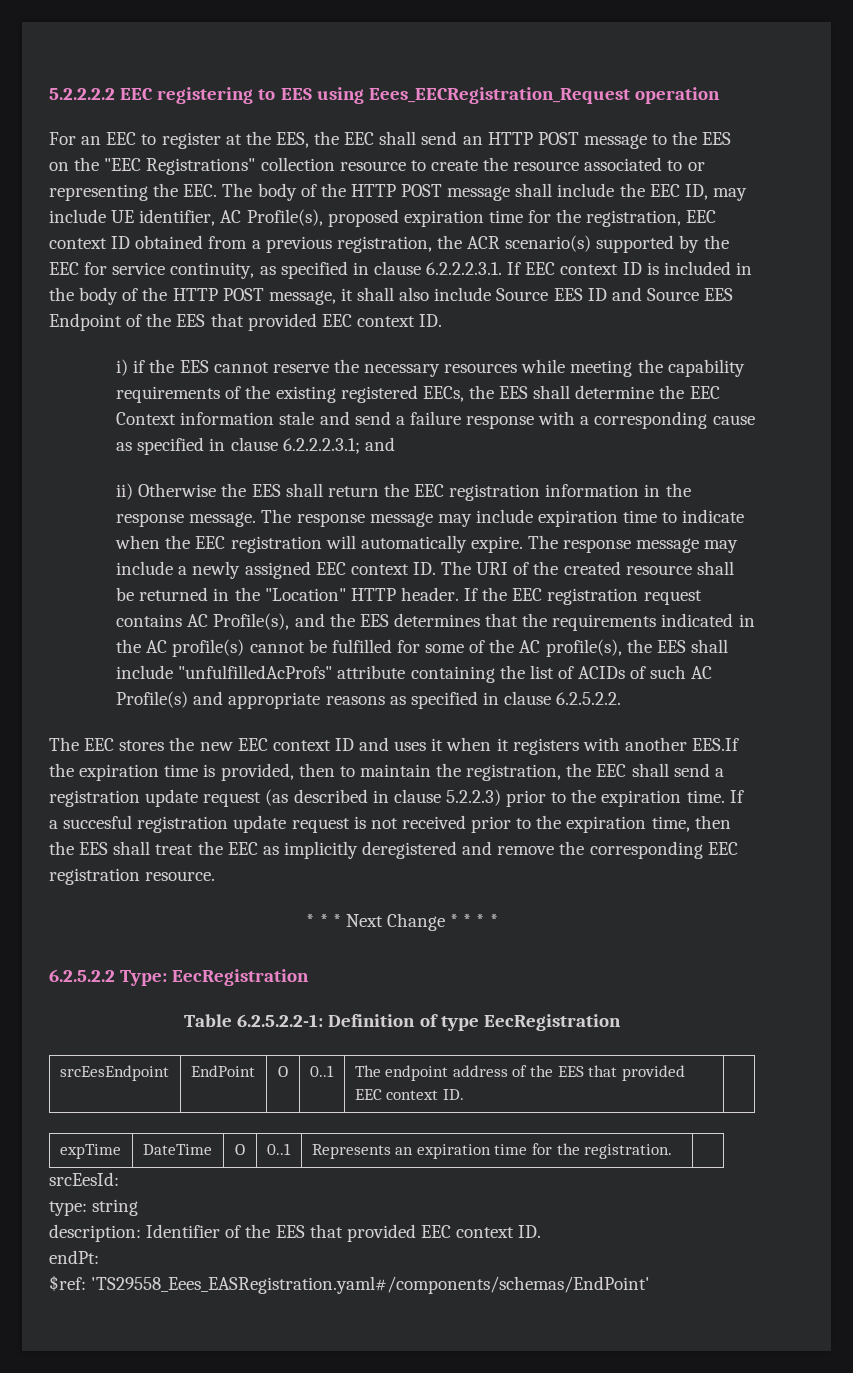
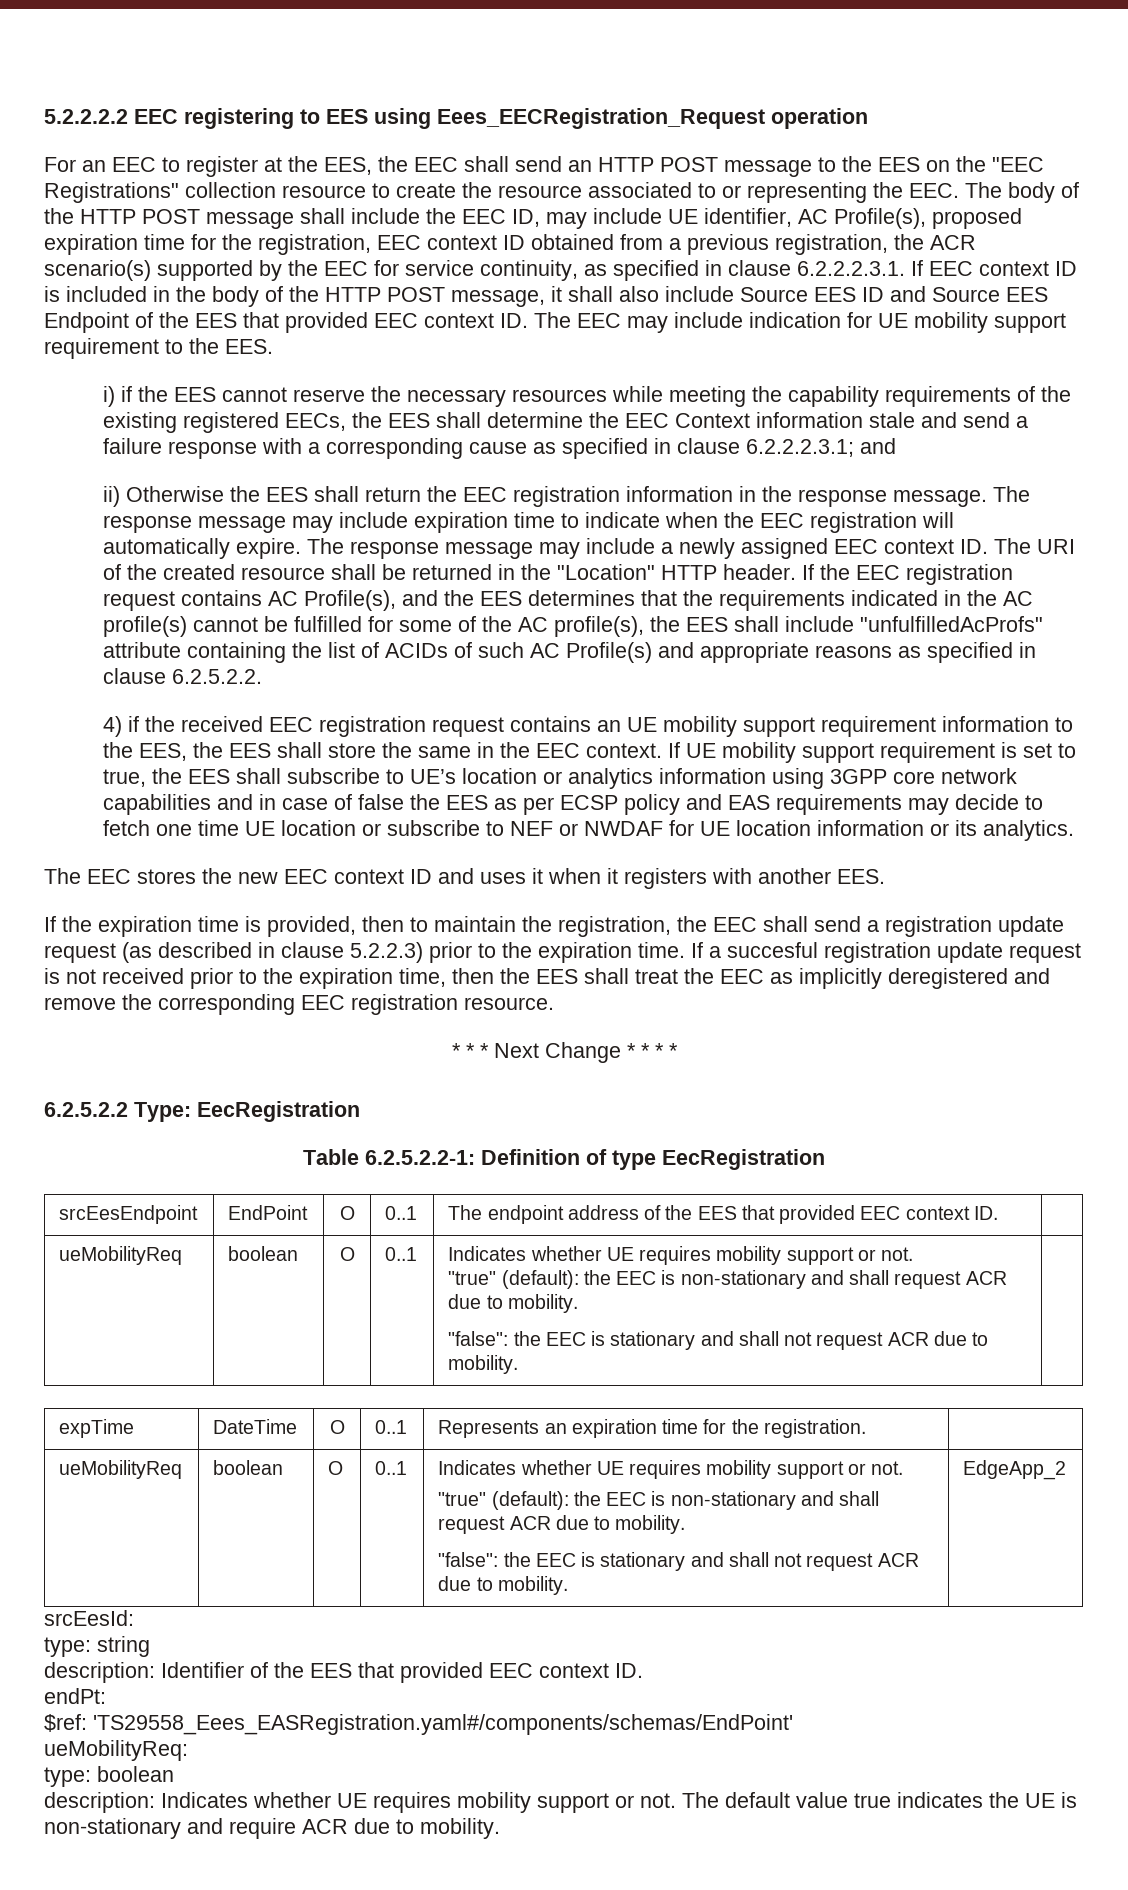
- For an EEC to register at the EES, the EEC shall send an HTTP POST message to the EES on the "EEC Registrations" collection resource to create the resource associated to or representing the EEC. The body of the HTTP POST message shall include the EEC ID, may include UE identifier, AC Profile(s), proposed expiration time for the registration, EEC context ID obtained from a previous registration, the ACR scenario(s) supported by the EEC for service continuity, as specified in clause 6.2.2.2.3.1. If EEC context ID is included in the body of the HTTP POST message, it shall also include Source EES ID and Source EES Endpoint of the EES that provided EEC context ID.
+ For an EEC to register at the EES, the EEC shall send an HTTP POST message to the EES on the "EEC Registrations" collection resource to create the resource associated to or representing the EEC. The body of the HTTP POST message shall include the EEC ID, may include UE identifier, AC Profile(s), proposed expiration time for the registration, EEC context ID obtained from a previous registration, the ACR scenario(s) supported by the EEC for service continuity, as specified in clause 6.2.2.2.3.1. If EEC context ID is included in the body of the HTTP POST message, it shall also include Source EES ID and Source EES Endpoint of the EES that provided EEC context ID. The EEC may include indication for UE mobility support requirement to the EES.
+ 4) if the received EEC registration request contains an UE mobility support requirement information to the EES, the EES shall store the same in the EEC context. If UE mobility support requirement is set to true, the EES shall subscribe to UE’s location or analytics information using 3GPP core network capabilities and in case of false the EES as per ECSP policy and EAS requirements may decide to fetch one time UE location or subscribe to NEF or NWDAF for UE location information or its analytics.
- The EEC stores the new EEC context ID and uses it when it registers with another EES.If the expiration time is provided, then to maintain the registration, the EEC shall send a registration update request (as described in clause 5.2.2.3) prior to the expiration time.
+ The EEC stores the new EEC context ID and uses it when it registers with another EES.
+ If the expiration time is provided, then to maintain the registration, the EEC shall send a registration update request (as described in clause 5.2.2.3) prior to the expiration time.
  srcEesEndpoint | EndPoint | O | 0..1 | The endpoint address of the EES that provided EEC context ID. |
+ ueMobilityReq | boolean | O | 0..1 | Indicates whether UE requires mobility support or not.
+ "true" (default): the EEC is non-stationary and shall request ACR due to mobility.
+ "false": the EEC is stationary and shall not request ACR due to mobility. |
  expTime | DateTime | O | 0..1 | Represents an expiration time for the registration. |
+ ueMobilityReq | boolean | O | 0..1 | Indicates whether UE requires mobility support or not.
+ "true" (default): the EEC is non-stationary and shall request ACR due to mobility.
+ "false": the EEC is stationary and shall not request ACR due to mobility. | EdgeApp_2
+ ueMobilityReq:
+ type: boolean
+ description: Indicates whether UE requires mobility support or not. The default value true indicates the UE is non-stationary and require ACR due to mobility.

